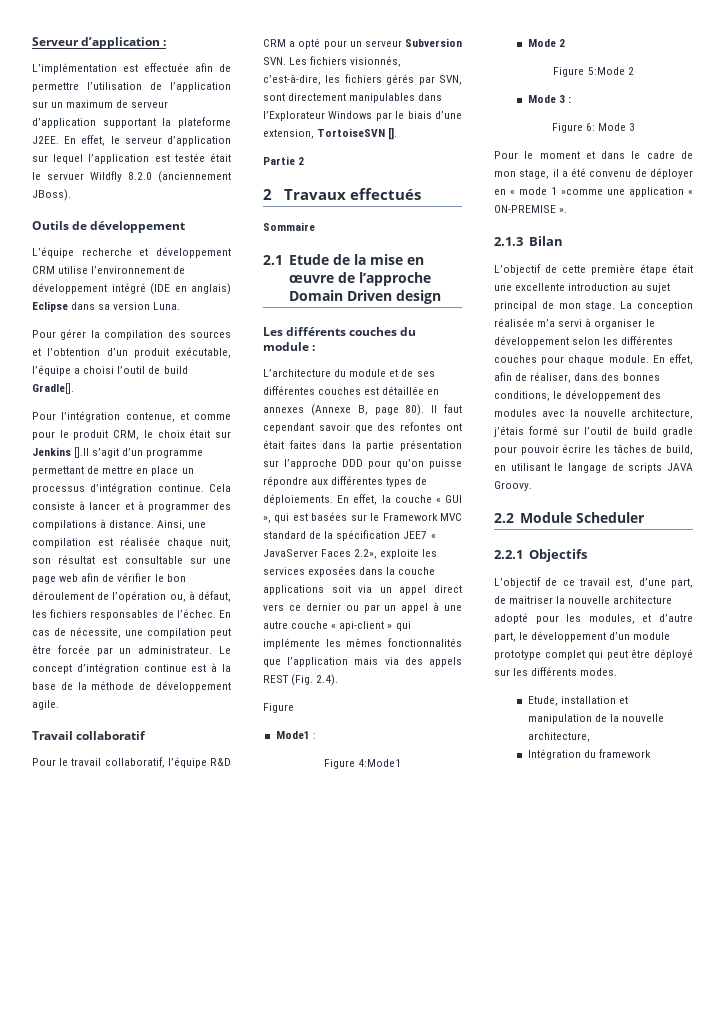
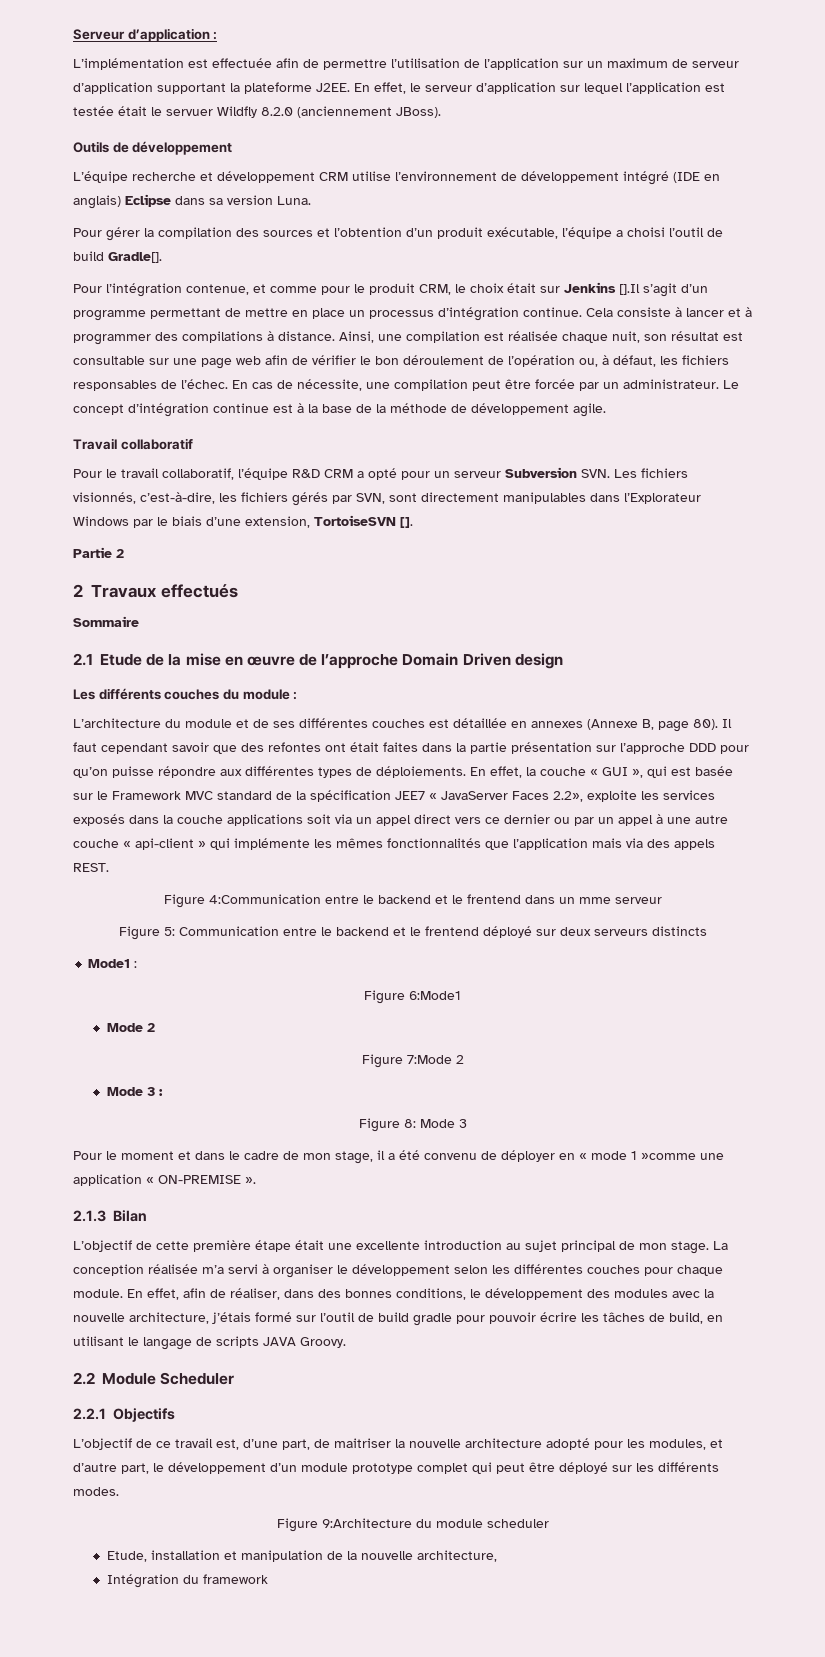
- En effet, la couche « GUI », qui est basées sur le Framework MVC standard de la spécification JEE7 « JavaServer Faces 2.2», exploite les services exposées dans la couche applications soit via un appel direct vers ce dernier ou par un appel à une autre couche « api-client » qui implémente les mêmes fonctionnalités que l’application mais via des appels REST (Fig. 2.4).
- Figure
+ En effet, la couche « GUI », qui est basée sur le Framework MVC standard de la spécification JEE7 « JavaServer Faces 2.2», exploite les services exposés dans la couche applications soit via un appel direct vers ce dernier ou par un appel à une autre couche « api-client » qui implémente les mêmes fonctionnalités que l’application mais via des appels REST.
+ Figure 4:Communication entre le backend et le frentend dans un mme serveur
+ Figure 5: Communication entre le backend et le frentend déployé sur deux serveurs distincts
- Figure 4:Mode1
+ Figure 6:Mode1
- Figure 5:Mode 2
+ Figure 7:Mode 2
- Figure 6: Mode 3
+ Figure 8: Mode 3
+ Figure 9:Architecture du module scheduler

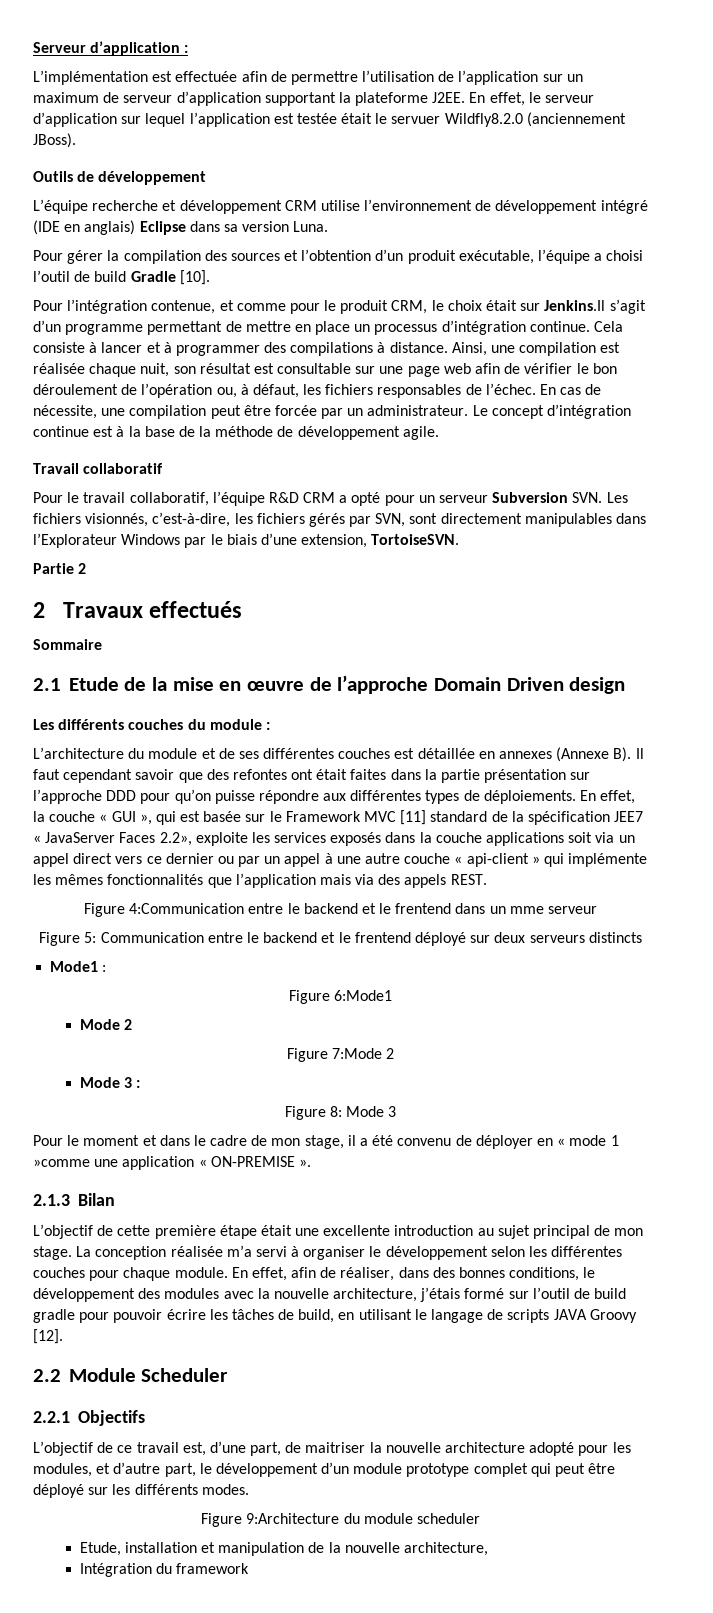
- En effet, le serveur d’application sur lequel l’application est testée était le servuer Wildfly 8.2.0 (anciennement JBoss).
+ En effet, le serveur d’application sur lequel l’application est testée était le servuer Wildfly8.2.0 (anciennement JBoss).
- Pour gérer la compilation des sources et l’obtention d’un produit exécutable, l’équipe a choisi l’outil de build Gradle[].
+ Pour gérer la compilation des sources et l’obtention d’un produit exécutable, l’équipe a choisi l’outil de build Gradle [10].
- Pour l’intégration contenue, et comme pour le produit CRM, le choix était sur Jenkins [].Il s’agit d’un programme permettant de mettre en place un processus d’intégration continue.
+ Pour l’intégration contenue, et comme pour le produit CRM, le choix était sur Jenkins.Il s’agit d’un programme permettant de mettre en place un processus d’intégration continue.
- Pour le travail collaboratif, l’équipe R&D CRM a opté pour un serveur Subversion SVN. Les fichiers visionnés, c’est-à-dire, les fichiers gérés par SVN, sont directement manipulables dans l’Explorateur Windows par le biais d’une extension, TortoiseSVN [].
+ Pour le travail collaboratif, l’équipe R&D CRM a opté pour un serveur Subversion SVN. Les fichiers visionnés, c’est-à-dire, les fichiers gérés par SVN, sont directement manipulables dans l’Explorateur Windows par le biais d’une extension, TortoiseSVN.
- L’architecture du module et de ses différentes couches est détaillée en annexes (Annexe B, page 80). Il faut cependant savoir que des refontes ont était faites dans la partie présentation sur l’approche DDD pour qu’on puisse répondre aux différentes types de déploiements.
+ L’architecture du module et de ses différentes couches est détaillée en annexes (Annexe B). Il faut cependant savoir que des refontes ont était faites dans la partie présentation sur l’approche DDD pour qu’on puisse répondre aux différentes types de déploiements.
- En effet, la couche « GUI », qui est basée sur le Framework MVC standard de la spécification JEE7 « JavaServer Faces 2.2», exploite les services exposés dans la couche applications soit via un appel direct vers ce dernier ou par un appel à une autre couche « api-client » qui implémente les mêmes fonctionnalités que l’application mais via des appels REST.
+ En effet, la couche « GUI », qui est basée sur le Framework MVC [11] standard de la spécification JEE7 « JavaServer Faces 2.2», exploite les services exposés dans la couche applications soit via un appel direct vers ce dernier ou par un appel à une autre couche « api-client » qui implémente les mêmes fonctionnalités que l’application mais via des appels REST.
- En effet, afin de réaliser, dans des bonnes conditions, le développement des modules avec la nouvelle architecture, j’étais formé sur l’outil de build gradle pour pouvoir écrire les tâches de build, en utilisant le langage de scripts JAVA Groovy.
+ En effet, afin de réaliser, dans des bonnes conditions, le développement des modules avec la nouvelle architecture, j’étais formé sur l’outil de build gradle pour pouvoir écrire les tâches de build, en utilisant le langage de scripts JAVA Groovy [12].

